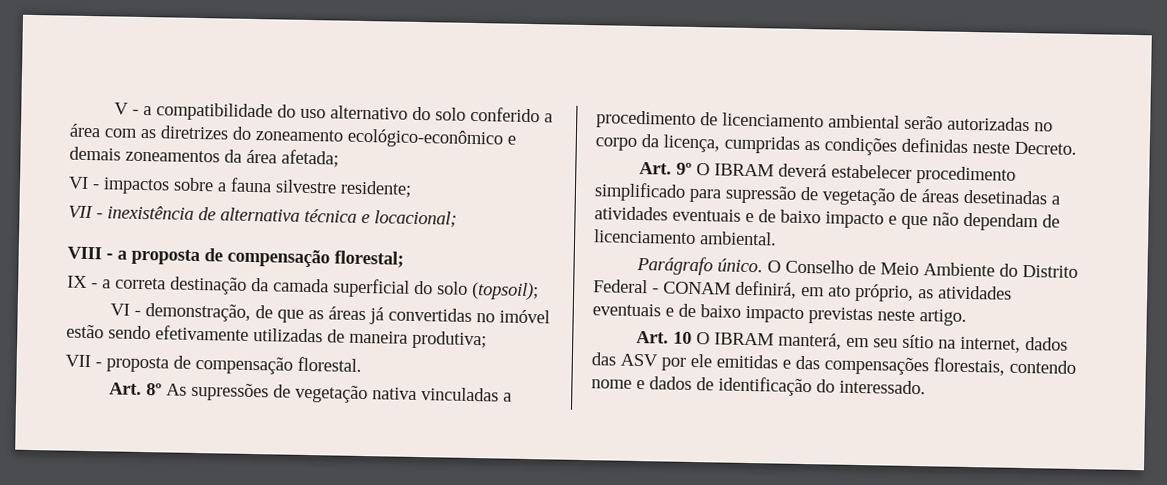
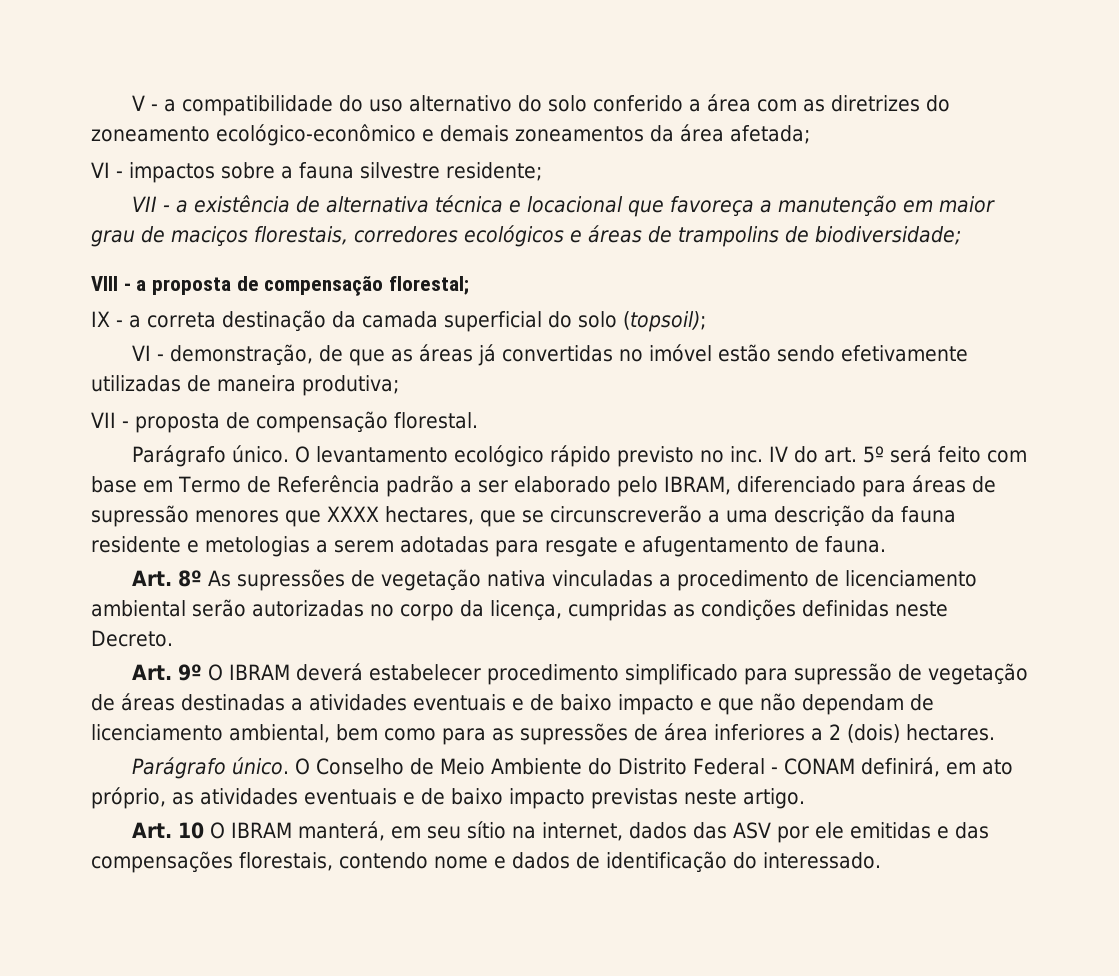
- VII - inexistência de alternativa técnica e locacional;
+ VII - a existência de alternativa técnica e locacional que favoreça a manutenção em maior grau de maciços florestais, corredores ecológicos e áreas de trampolins de biodiversidade;
+ Parágrafo único. O levantamento ecológico rápido previsto no inc. IV do art. 5º será feito com base em Termo de Referência padrão a ser elaborado pelo IBRAM, diferenciado para áreas de supressão menores que XXXX hectares, que se circunscreverão a uma descrição da fauna residente e metologias a serem adotadas para resgate e afugentamento de fauna.
- Art. 9º O IBRAM deverá estabelecer procedimento simplificado para supressão de vegetação de áreas desetinadas a atividades eventuais e de baixo impacto e que não dependam de licenciamento ambiental.
+ Art. 9º O IBRAM deverá estabelecer procedimento simplificado para supressão de vegetação de áreas destinadas a atividades eventuais e de baixo impacto e que não dependam de licenciamento ambiental, bem como para as supressões de área inferiores a 2 (dois) hectares.

